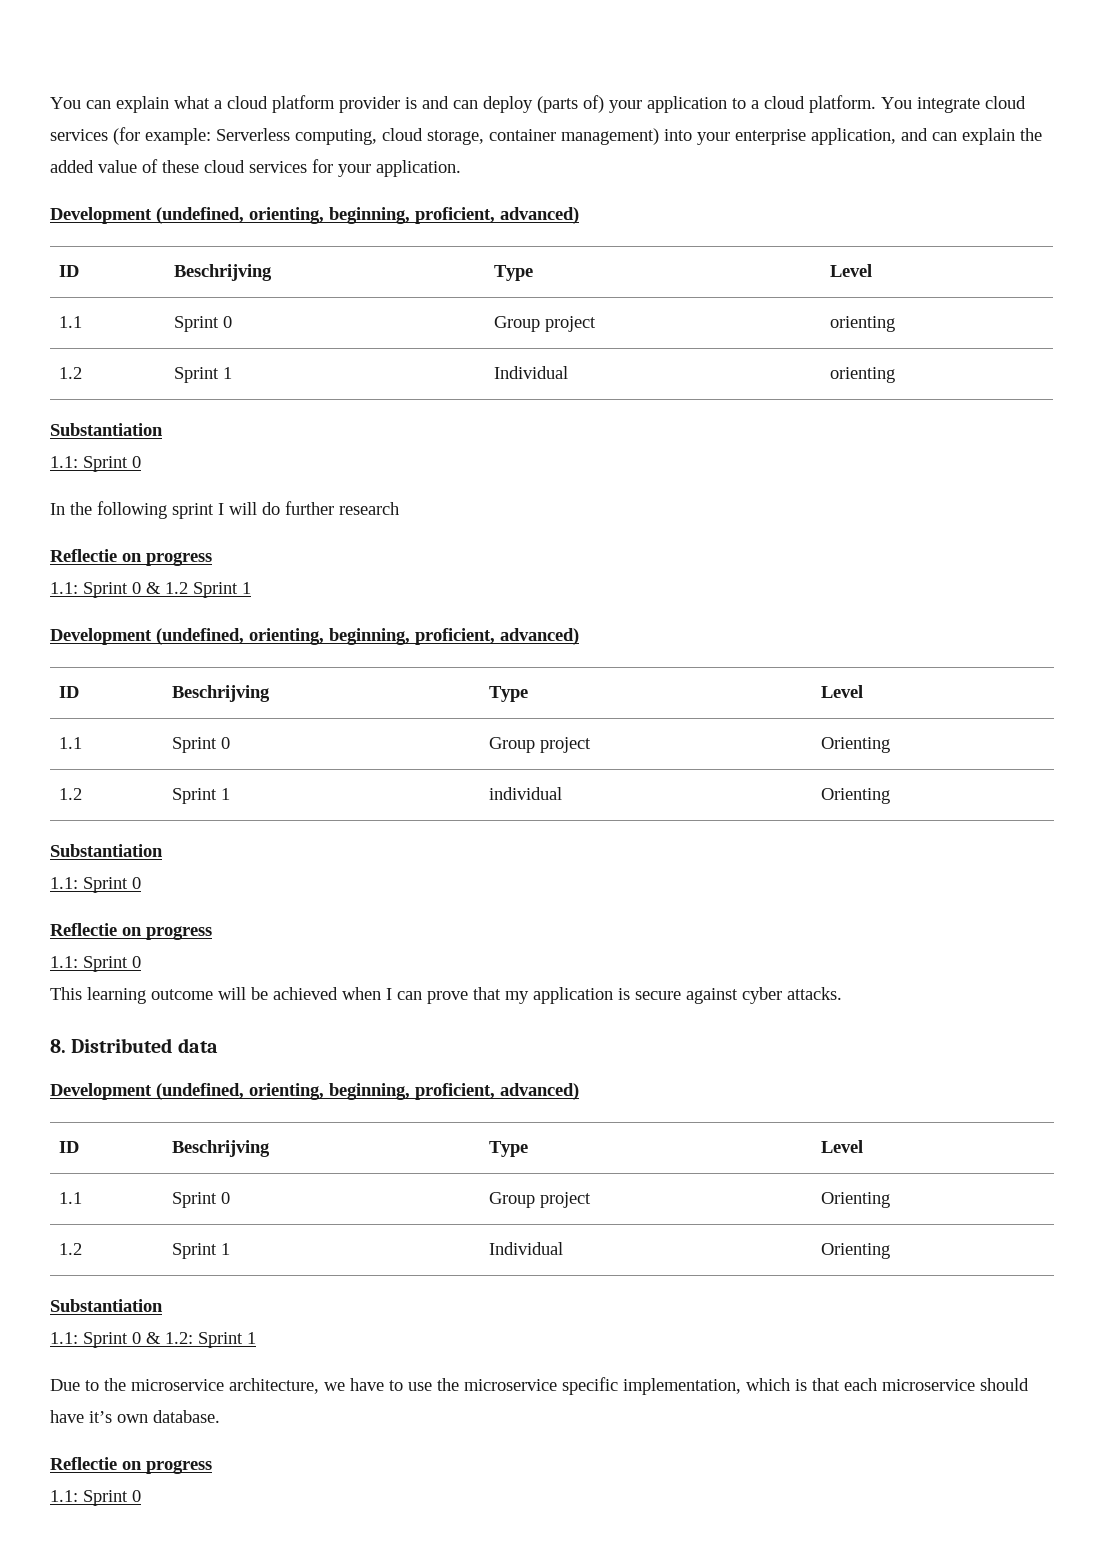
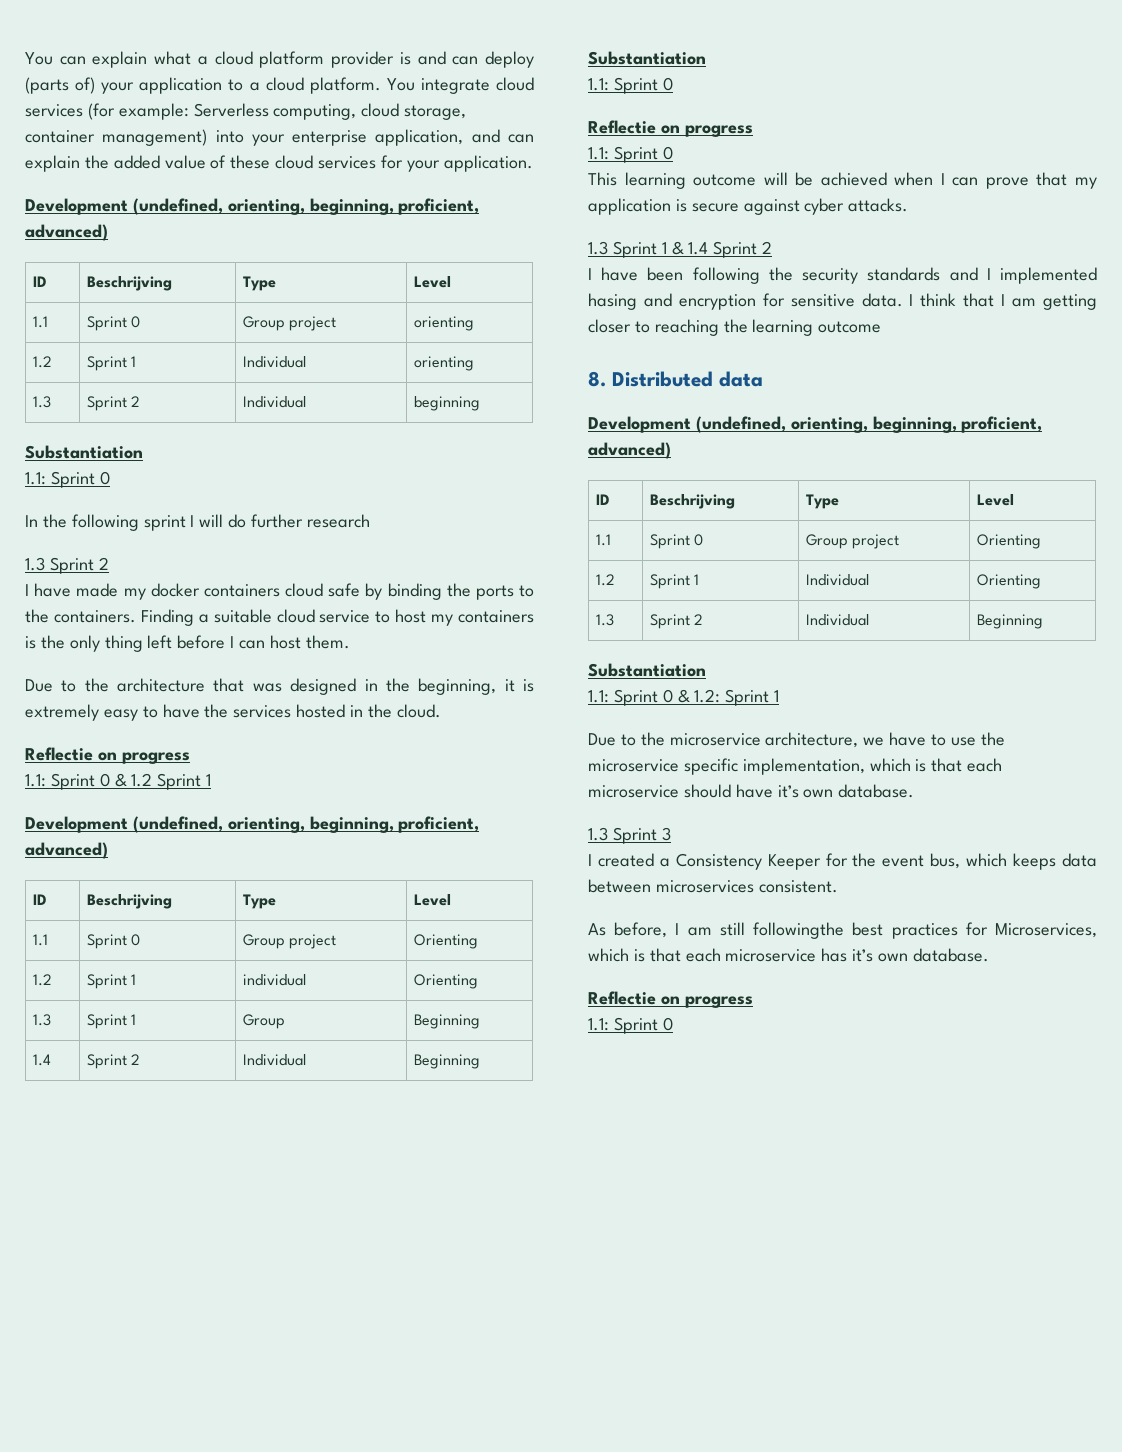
+ 1.3 | Sprint 2 | Individual | beginning
+ 1.3 Sprint 2
+ I have made my docker containers cloud safe by binding the ports to the containers. Finding a suitable cloud service to host my containers is the only thing left before I can host them.
+ Due to the architecture that was designed in the beginning, it is extremely easy to have the services hosted in the cloud.
+ 1.3 | Sprint 1 | Group | Beginning
+ 1.4 | Sprint 2 | Individual | Beginning
+ 1.3 Sprint 1 & 1.4 Sprint 2
+ I have been following the security standards and I implemented hasing and encryption for sensitive data. I think that I am getting closer to reaching the learning outcome
+ 1.3 | Sprint 2 | Individual | Beginning
+ 1.3 Sprint 3
+ I created a Consistency Keeper for the event bus, which keeps data between microservices consistent.
+ As before, I am still followingthe best practices for Microservices, which is that each microservice has it’s own database.

